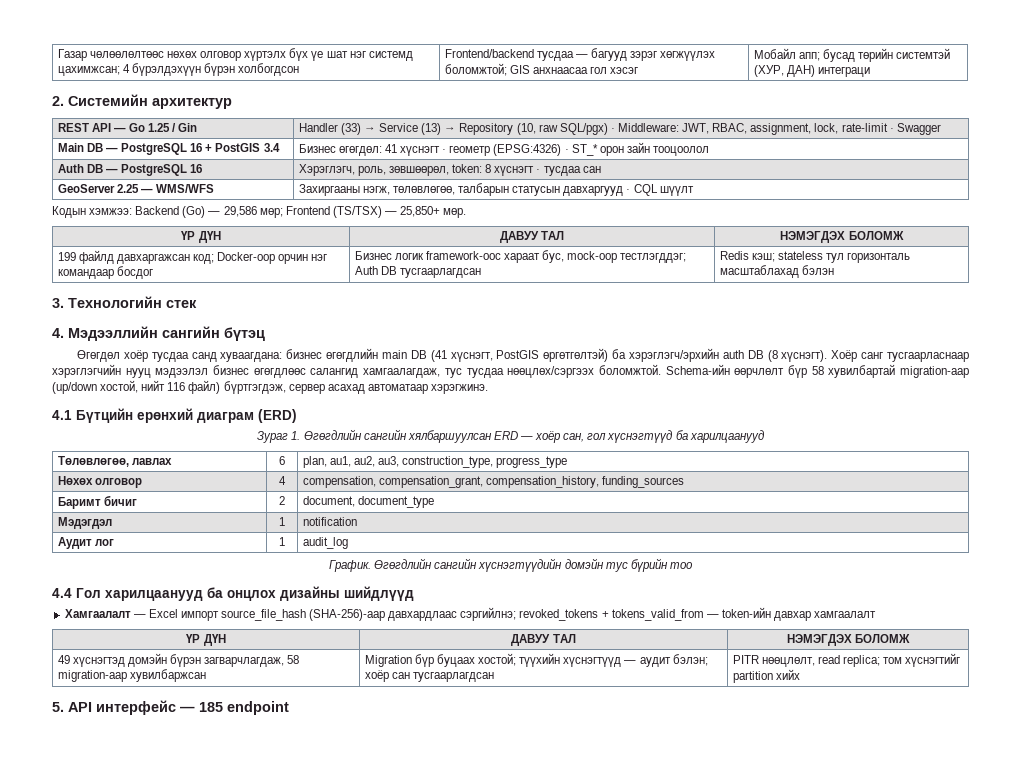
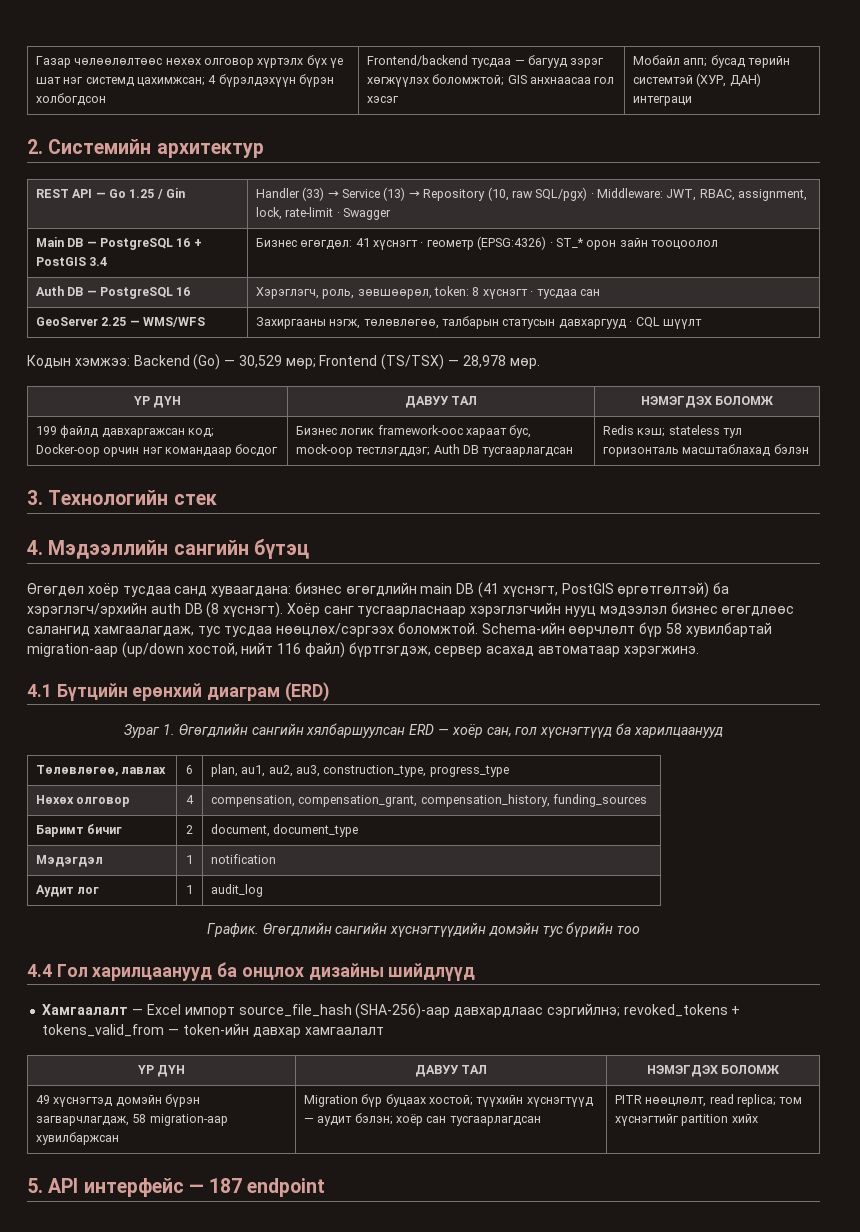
- Кодын хэмжээ: Backend (Go) — 29,586 мөр; Frontend (TS/TSX) — 25,850+ мөр.
+ Кодын хэмжээ: Backend (Go) — 30,529 мөр; Frontend (TS/TSX) — 28,978 мөр.
- 5. API интерфейс — 185 endpoint
+ 5. API интерфейс — 187 endpoint

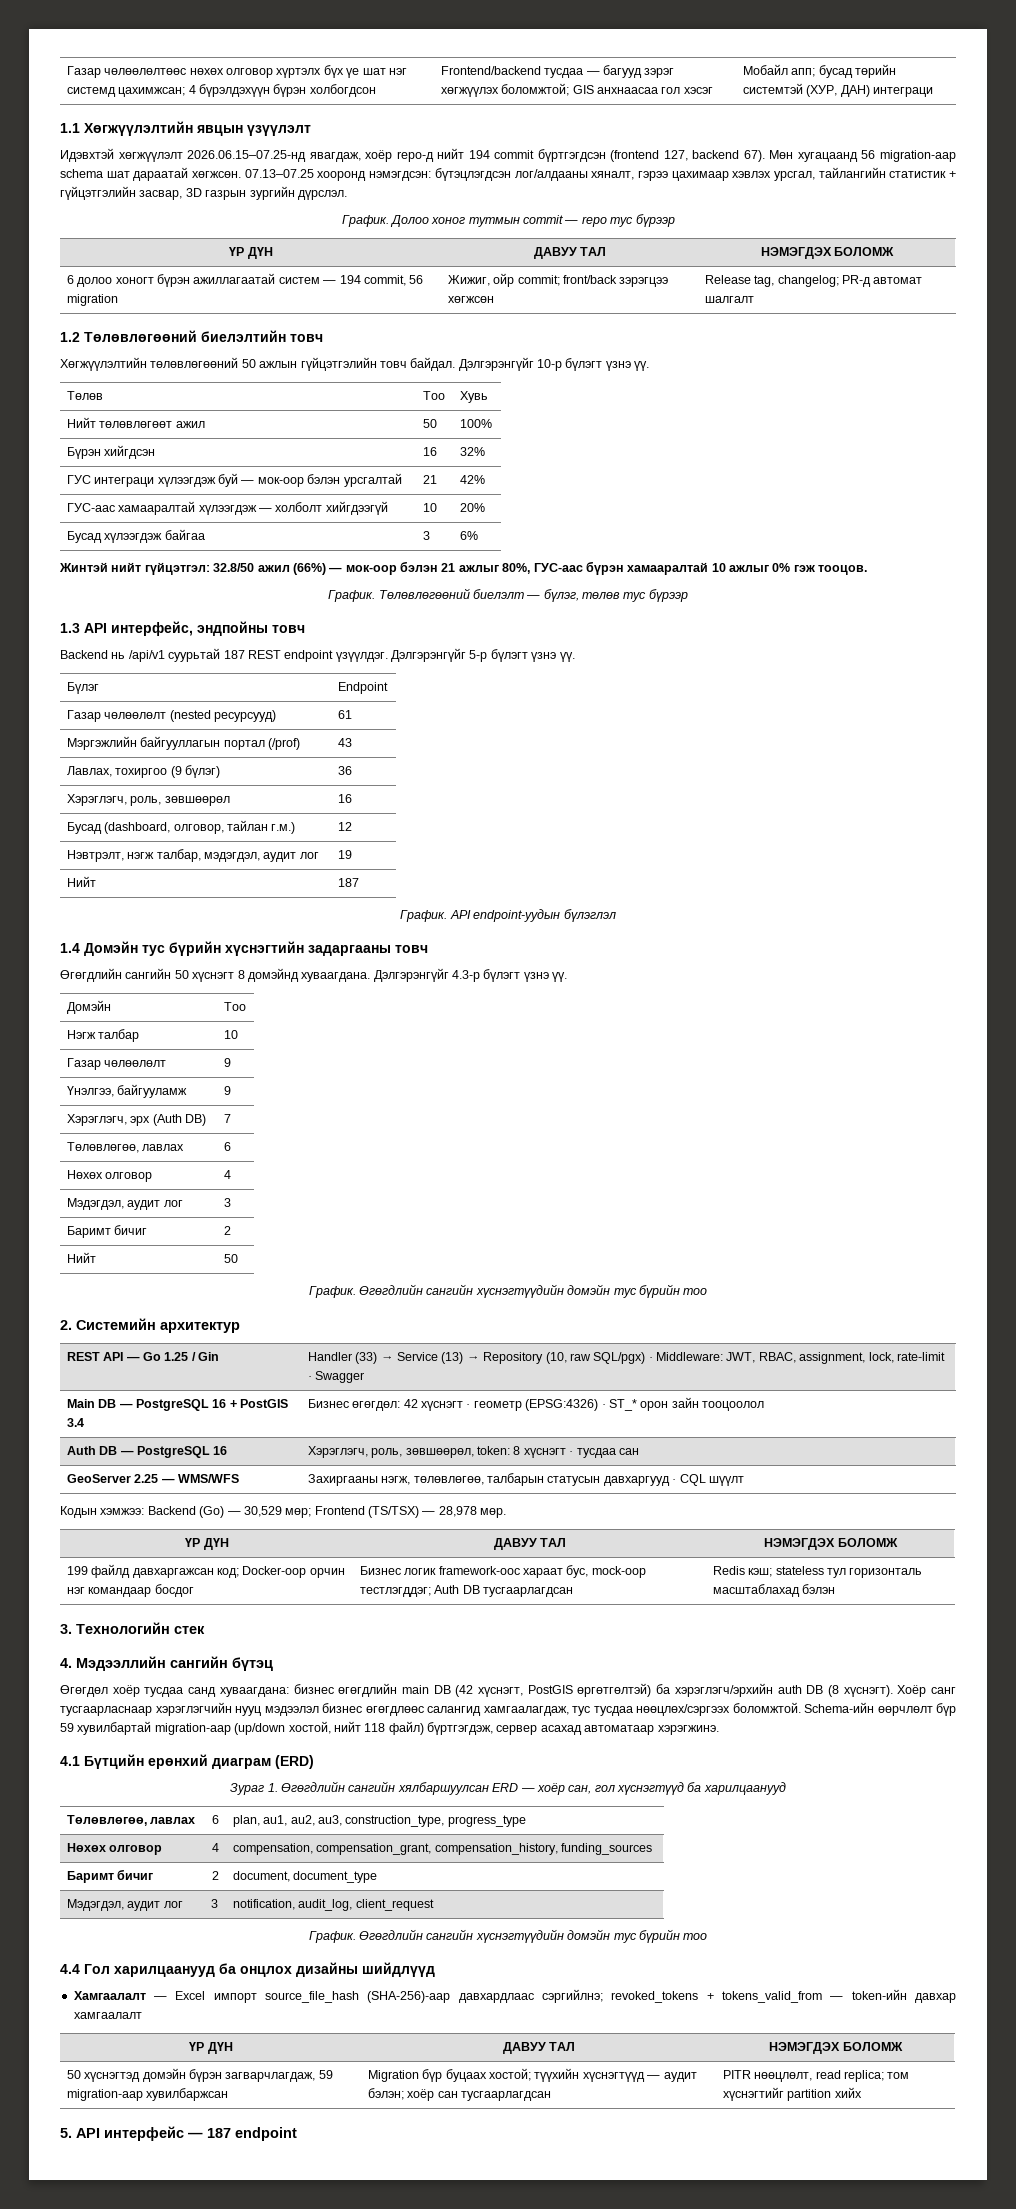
+ 1.1 Хөгжүүлэлтийн явцын үзүүлэлт
+ Идэвхтэй хөгжүүлэлт 2026.06.15–07.25-нд явагдаж, хоёр repo-д нийт 194 commit бүртгэгдсэн (frontend 127, backend 67). Мөн хугацаанд 56 migration-аар schema шат дараатай хөгжсөн. 07.13–07.25 хооронд нэмэгдсэн: бүтэцлэгдсэн лог/алдааны хяналт, гэрээ цахимаар хэвлэх урсгал, тайлангийн статистик + гүйцэтгэлийн засвар, 3D газрын зургийн дүрслэл.
+ График. Долоо хоног тутмын commit — repo тус бүрээр
+ ҮР ДҮН | ДАВУУ ТАЛ | НЭМЭГДЭХ БОЛОМЖ
+ 6 долоо хоногт бүрэн ажиллагаатай систем — 194 commit, 56 migration | Жижиг, ойр commit; front/back зэрэгцээ хөгжсөн | Release tag, changelog; PR-д автомат шалгалт
+ 1.2 Төлөвлөгөөний биелэлтийн товч
+ Хөгжүүлэлтийн төлөвлөгөөний 50 ажлын гүйцэтгэлийн товч байдал. Дэлгэрэнгүйг 10-р бүлэгт үзнэ үү.
+ Төлөв | Тоо | Хувь
+ Нийт төлөвлөгөөт ажил | 50 | 100%
+ Бүрэн хийгдсэн | 16 | 32%
+ ГУС интеграци хүлээгдэж буй — мок-оор бэлэн урсгалтай | 21 | 42%
+ ГУС-аас хамааралтай хүлээгдэж — холболт хийгдээгүй | 10 | 20%
+ Бусад хүлээгдэж байгаа | 3 | 6%
+ Жинтэй нийт гүйцэтгэл: 32.8/50 ажил (66%) — мок-оор бэлэн 21 ажлыг 80%, ГУС-аас бүрэн хамааралтай 10 ажлыг 0% гэж тооцов.
+ График. Төлөвлөгөөний биелэлт — бүлэг, төлөв тус бүрээр
+ 1.3 API интерфейс, эндпойны товч
+ Backend нь /api/v1 суурьтай 187 REST endpoint үзүүлдэг. Дэлгэрэнгүйг 5-р бүлэгт үзнэ үү.
+ Бүлэг | Endpoint
+ Газар чөлөөлөлт (nested ресурсууд) | 61
+ Мэргэжлийн байгууллагын портал (/prof) | 43
+ Лавлах, тохиргоо (9 бүлэг) | 36
+ Хэрэглэгч, роль, зөвшөөрөл | 16
+ Бусад (dashboard, олговор, тайлан г.м.) | 12
+ Нэвтрэлт, нэгж талбар, мэдэгдэл, аудит лог | 19
+ Нийт | 187
+ График. API endpoint-уудын бүлэглэл
+ 1.4 Домэйн тус бүрийн хүснэгтийн задаргааны товч
+ Өгөгдлийн сангийн 50 хүснэгт 8 домэйнд хуваагдана. Дэлгэрэнгүйг 4.3-р бүлэгт үзнэ үү.
+ Домэйн | Тоо
+ Нэгж талбар | 10
+ Газар чөлөөлөлт | 9
+ Үнэлгээ, байгууламж | 9
+ Хэрэглэгч, эрх (Auth DB) | 7
+ Төлөвлөгөө, лавлах | 6
+ Нөхөх олговор | 4
+ Мэдэгдэл, аудит лог | 3
+ Баримт бичиг | 2
+ Нийт | 50
+ График. Өгөгдлийн сангийн хүснэгтүүдийн домэйн тус бүрийн тоо
- Main DB — PostgreSQL 16 + PostGIS 3.4 | Бизнес өгөгдөл: 41 хүснэгт · геометр (EPSG:4326) · ST_* орон зайн тооцоолол
+ Main DB — PostgreSQL 16 + PostGIS 3.4 | Бизнес өгөгдөл: 42 хүснэгт · геометр (EPSG:4326) · ST_* орон зайн тооцоолол
- Өгөгдөл хоёр тусдаа санд хуваагдана: бизнес өгөгдлийн main DB (41 хүснэгт, PostGIS өргөтгөлтэй) ба хэрэглэгч/эрхийн auth DB (8 хүснэгт).
+ Өгөгдөл хоёр тусдаа санд хуваагдана: бизнес өгөгдлийн main DB (42 хүснэгт, PostGIS өргөтгөлтэй) ба хэрэглэгч/эрхийн auth DB (8 хүснэгт).
- Schema-ийн өөрчлөлт бүр 58 хувилбартай migration-аар (up/down хостой, нийт 116 файл) бүртгэгдэж, сервер асахад автоматаар хэрэгжинэ.
+ Schema-ийн өөрчлөлт бүр 59 хувилбартай migration-аар (up/down хостой, нийт 118 файл) бүртгэгдэж, сервер асахад автоматаар хэрэгжинэ.
- Мэдэгдэл | 1 | notification
- Аудит лог | 1 | audit_log
+ Мэдэгдэл, аудит лог | 3 | notification, audit_log, client_request
- 49 хүснэгтэд домэйн бүрэн загварчлагдаж, 58 migration-аар хувилбаржсан | Migration бүр буцаах хостой; түүхийн хүснэгтүүд — аудит бэлэн; хоёр сан тусгаарлагдсан | PITR нөөцлөлт, read replica; том хүснэгтийг partition хийх
+ 50 хүснэгтэд домэйн бүрэн загварчлагдаж, 59 migration-аар хувилбаржсан | Migration бүр буцаах хостой; түүхийн хүснэгтүүд — аудит бэлэн; хоёр сан тусгаарлагдсан | PITR нөөцлөлт, read replica; том хүснэгтийг partition хийх

